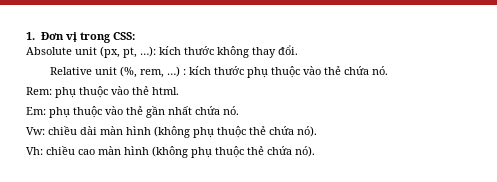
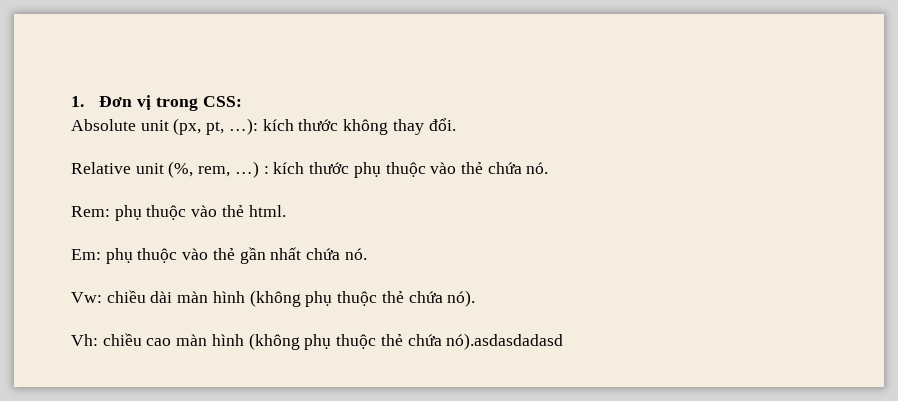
- Vh: chiều cao màn hình (không phụ thuộc thẻ chứa nó).
+ Vh: chiều cao màn hình (không phụ thuộc thẻ chứa nó).asdasdadasd

